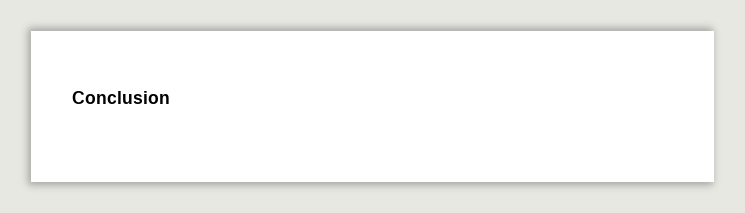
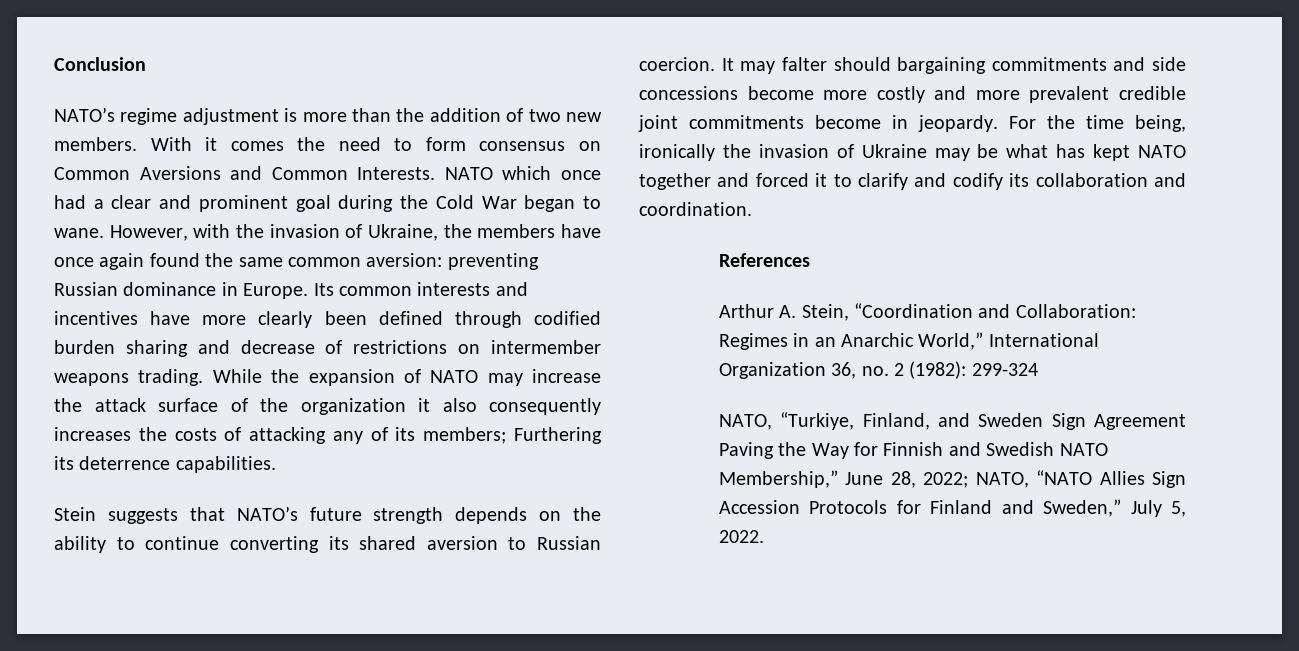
+ NATO’s regime adjustment is more than the addition of two new members. With it comes the need to form consensus on Common Aversions and Common Interests. NATO which once had a clear and prominent goal during the Cold War began to wane. However, with the invasion of Ukraine, the members have once again found the same common aversion: preventing Russian dominance in Europe. Its common interests and incentives have more clearly been defined through codified burden sharing and decrease of restrictions on intermember weapons trading. While the expansion of NATO may increase the attack surface of the organization it also consequently increases the costs of attacking any of its members; Furthering its deterrence capabilities.
+ Stein suggests that NATO’s future strength depends on the ability to continue converting its shared aversion to Russian coercion. It may falter should bargaining commitments and side concessions become more costly and more prevalent credible joint commitments become in jeopardy. For the time being, ironically the invasion of Ukraine may be what has kept NATO together and forced it to clarify and codify its collaboration and coordination.
+ References
+ Arthur A. Stein, “Coordination and Collaboration: Regimes in an Anarchic World,” International Organization 36, no. 2 (1982): 299-324
+ NATO, “Turkiye, Finland, and Sweden Sign Agreement Paving the Way for Finnish and Swedish NATO Membership,” June 28, 2022; NATO, “NATO Allies Sign Accession Protocols for Finland and Sweden,” July 5, 2022.

